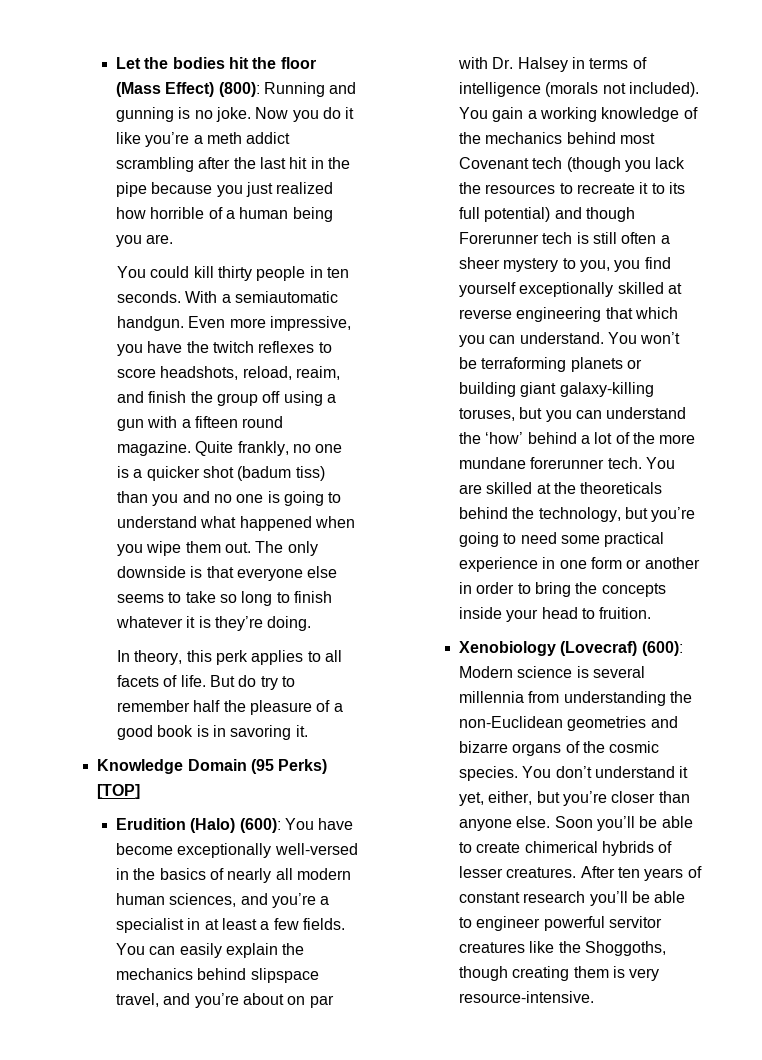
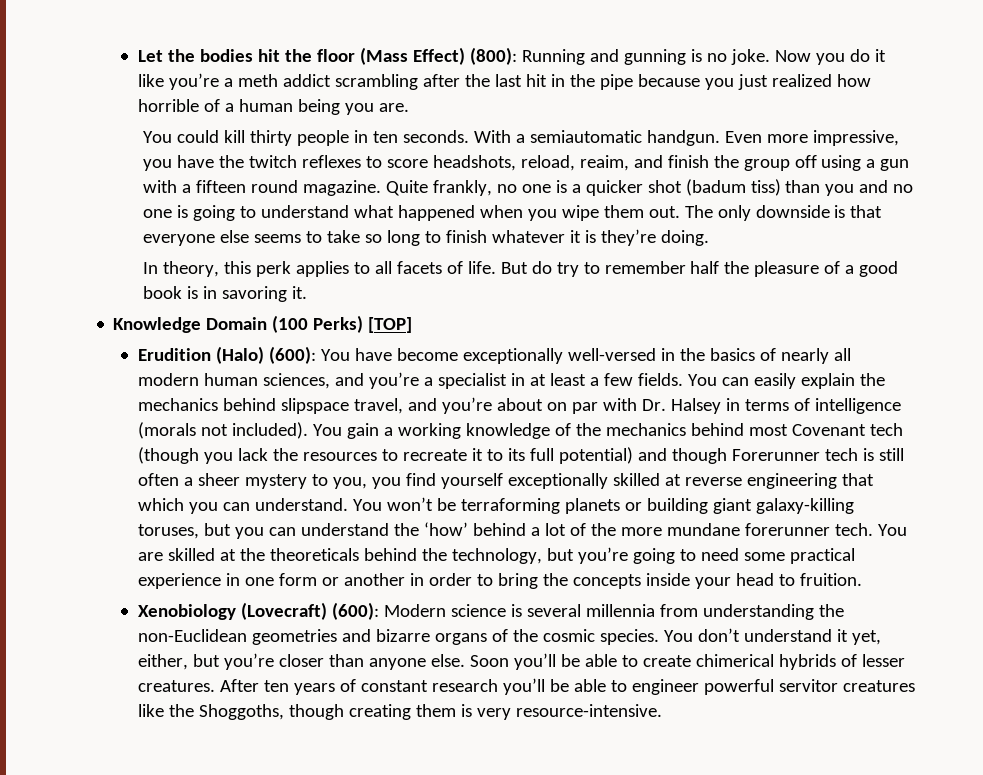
- Knowledge Domain (95 Perks) [TOP]
+ Knowledge Domain (100 Perks) [TOP]
- Xenobiology (Lovecraf) (600): Modern science is several millennia from understanding the non-Euclidean geometries and bizarre organs of the cosmic species.
+ Xenobiology (Lovecraft) (600): Modern science is several millennia from understanding the non-Euclidean geometries and bizarre organs of the cosmic species.

